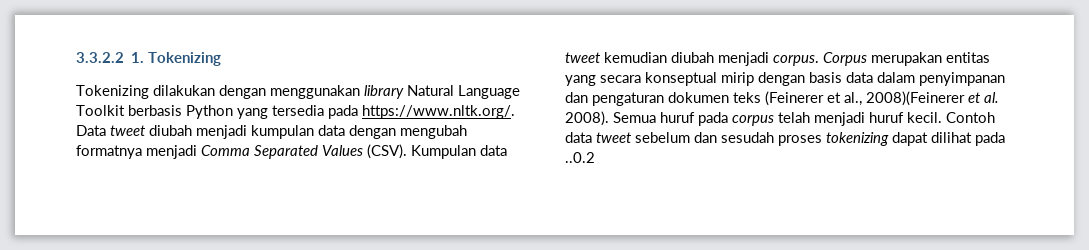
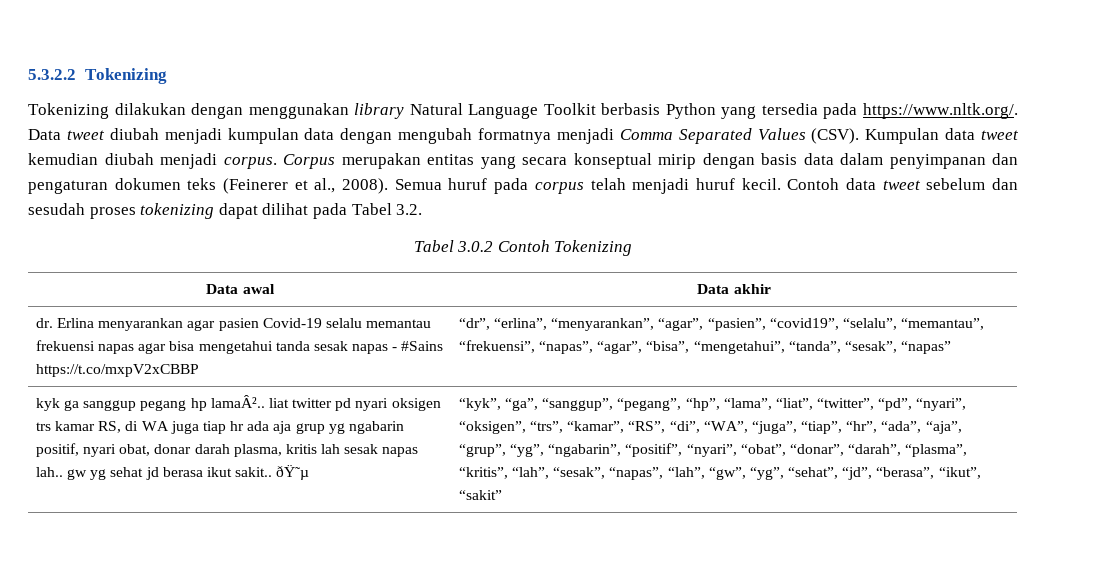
- 3.3.2.2 1. Tokenizing
+ 5.3.2.2 Tokenizing
- Corpus merupakan entitas yang secara konseptual mirip dengan basis data dalam penyimpanan dan pengaturan dokumen teks (Feinerer et al., 2008)(Feinerer et al. 2008).
+ Corpus merupakan entitas yang secara konseptual mirip dengan basis data dalam penyimpanan dan pengaturan dokumen teks (Feinerer et al., 2008).
- Contoh data tweet sebelum dan sesudah proses tokenizing dapat dilihat pada ..0.2
+ Contoh data tweet sebelum dan sesudah proses tokenizing dapat dilihat pada Tabel 3.2.
+ Tabel 3.0.2 Contoh Tokenizing
+ Data awal | Data akhir
+ dr. Erlina menyarankan agar pasien Covid-19 selalu memantau frekuensi napas agar bisa mengetahui tanda sesak napas - #Sains https://t.co/mxpV2xCBBP | “dr”, “erlina”, “menyarankan”, “agar”, “pasien”, “covid19”, “selalu”, “memantau”, “frekuensi”, “napas”, “agar”, “bisa”, “mengetahui”, “tanda”, “sesak”, “napas”
+ kyk ga sanggup pegang hp lamaÂ².. liat twitter pd nyari oksigen trs kamar RS, di WA juga tiap hr ada aja grup yg ngabarin positif, nyari obat, donar darah plasma, kritis lah sesak napas lah.. gw yg sehat jd berasa ikut sakit.. ðŸ˜µ | “kyk”, “ga”, “sanggup”, “pegang”, “hp”, “lama”, “liat”, “twitter”, “pd”, “nyari”, “oksigen”, “trs”, “kamar”, “RS”, “di”, “WA”, “juga”, “tiap”, “hr”, “ada”, “aja”, “grup”, “yg”, “ngabarin”, “positif”, “nyari”, “obat”, “donar”, “darah”, “plasma”, “kritis”, “lah”, “sesak”, “napas”, “lah”, “gw”, “yg”, “sehat”, “jd”, “berasa”, “ikut”, “sakit”

